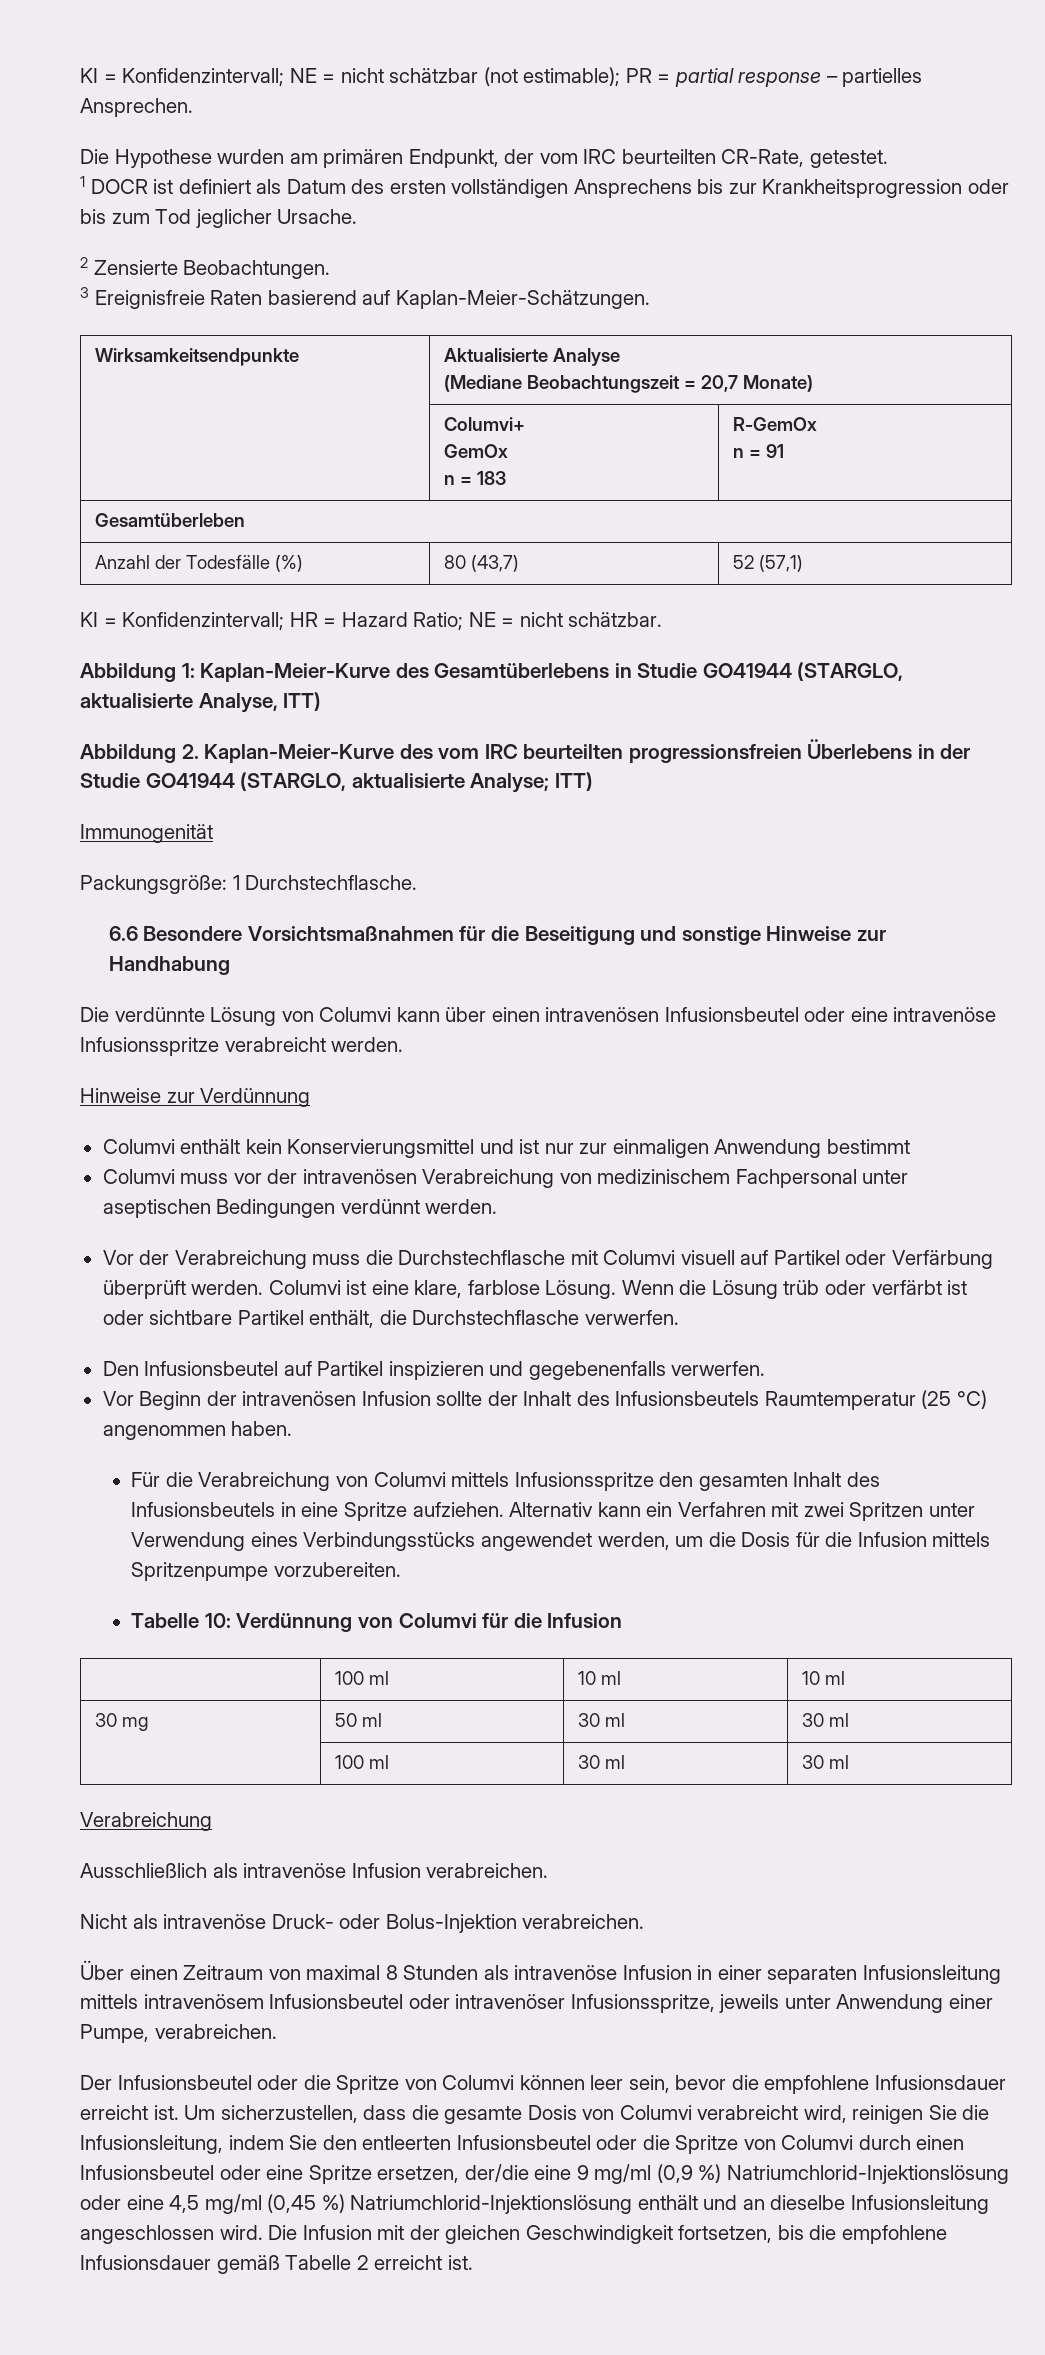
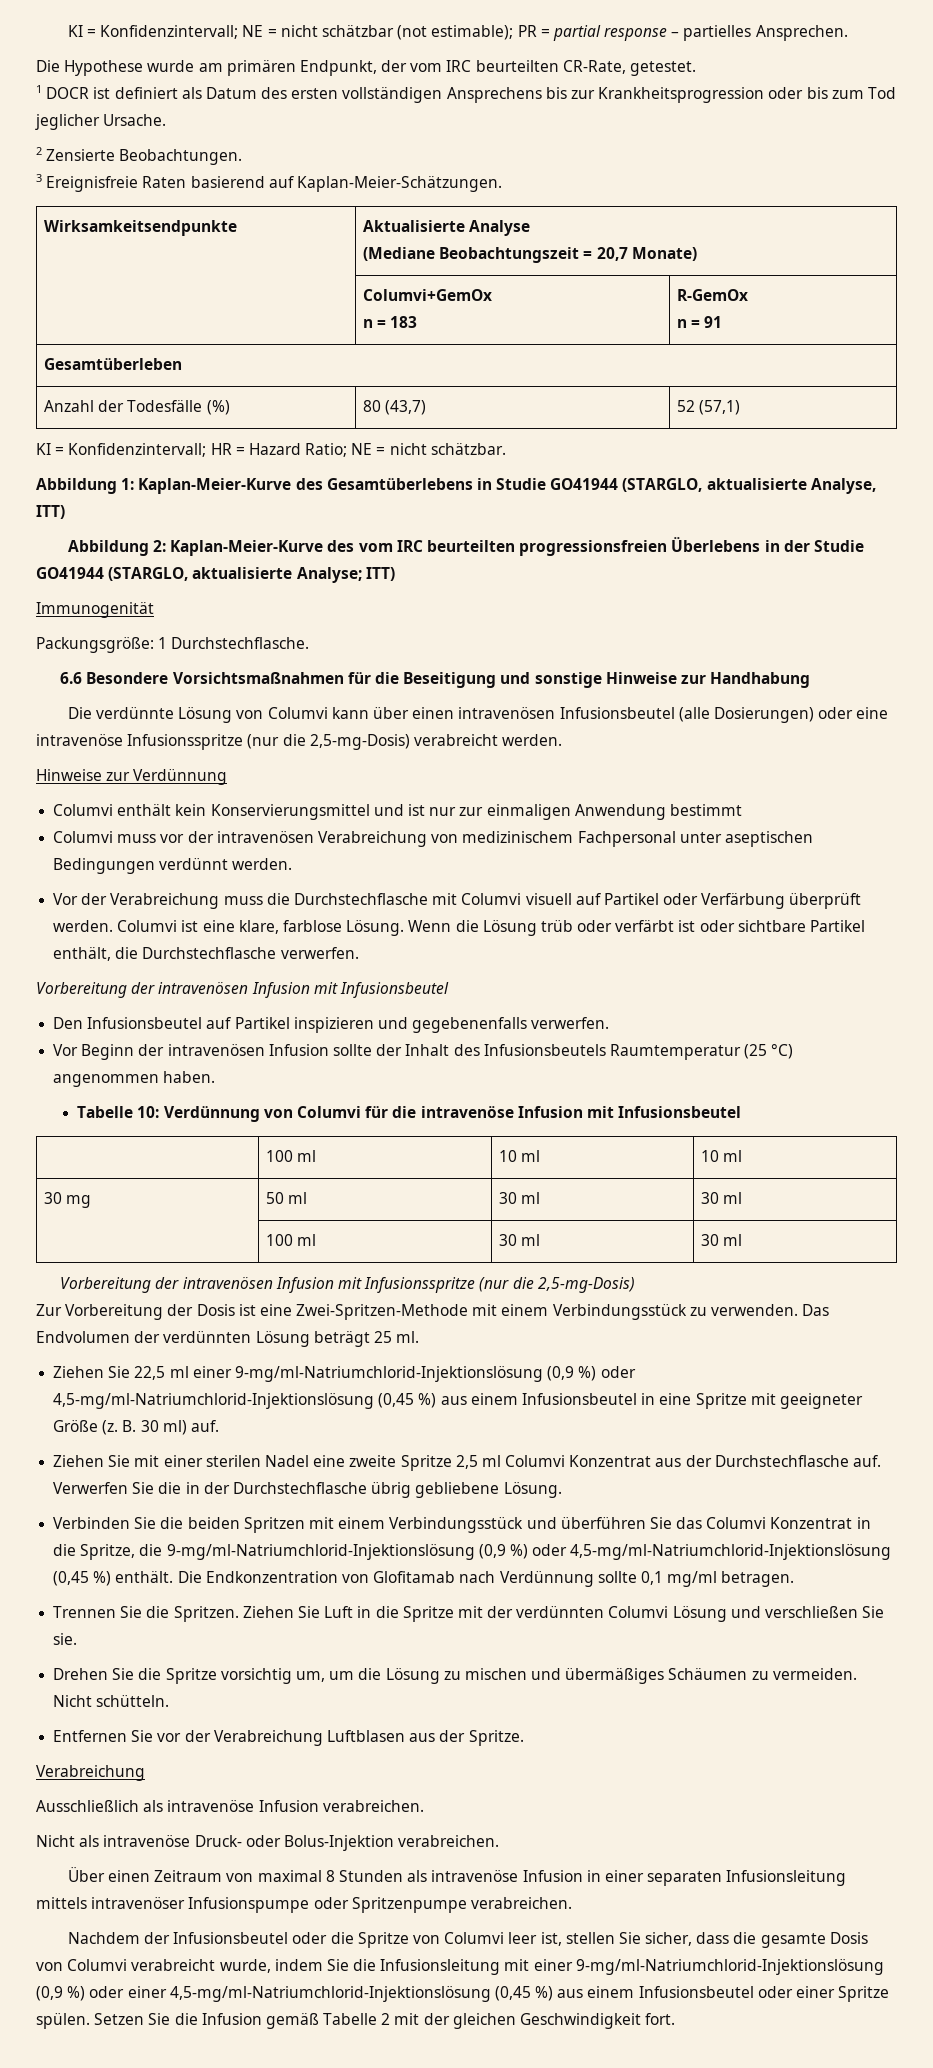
- Die Hypothese wurden am primären Endpunkt, der vom IRC beurteilten CR-Rate, getestet.
+ Die Hypothese wurde am primären Endpunkt, der vom IRC beurteilten CR-Rate, getestet.
- | Columvi+
- GemOx
+ | Columvi+GemOx
- Abbildung 2. Kaplan-Meier-Kurve des vom IRC beurteilten progressionsfreien Überlebens in der Studie GO41944 (STARGLO, aktualisierte Analyse; ITT)
+ Abbildung 2: Kaplan-Meier-Kurve des vom IRC beurteilten progressionsfreien Überlebens in der Studie GO41944 (STARGLO, aktualisierte Analyse; ITT)
- Die verdünnte Lösung von Columvi kann über einen intravenösen Infusionsbeutel oder eine intravenöse Infusionsspritze verabreicht werden.
+ Die verdünnte Lösung von Columvi kann über einen intravenösen Infusionsbeutel (alle Dosierungen) oder eine intravenöse Infusionsspritze (nur die 2,5-mg-Dosis) verabreicht werden.
+ Vorbereitung der intravenösen Infusion mit Infusionsbeutel
- Für die Verabreichung von Columvi mittels Infusionsspritze den gesamten Inhalt des Infusionsbeutels in eine Spritze aufziehen. Alternativ kann ein Verfahren mit zwei Spritzen unter Verwendung eines Verbindungsstücks angewendet werden, um die Dosis für die Infusion mittels Spritzenpumpe vorzubereiten.
- Tabelle 10: Verdünnung von Columvi für die Infusion
+ Tabelle 10: Verdünnung von Columvi für die intravenöse Infusion mit Infusionsbeutel
+ Vorbereitung der intravenösen Infusion mit Infusionsspritze (nur die 2,5-mg-Dosis)
+ Zur Vorbereitung der Dosis ist eine Zwei-Spritzen-Methode mit einem Verbindungsstück zu verwenden. Das Endvolumen der verdünnten Lösung beträgt 25 ml.
+ Ziehen Sie 22,5 ml einer 9-mg/ml-Natriumchlorid-Injektionslösung (0,9 %) oder 4,5-mg/ml-Natriumchlorid-Injektionslösung (0,45 %) aus einem Infusionsbeutel in eine Spritze mit geeigneter Größe (z. B. 30 ml) auf.
+ Ziehen Sie mit einer sterilen Nadel eine zweite Spritze 2,5 ml Columvi Konzentrat aus der Durchstechflasche auf. Verwerfen Sie die in der Durchstechflasche übrig gebliebene Lösung.
+ Verbinden Sie die beiden Spritzen mit einem Verbindungsstück und überführen Sie das Columvi Konzentrat in die Spritze, die 9-mg/ml-Natriumchlorid-Injektionslösung (0,9 %) oder 4,5-mg/ml-Natriumchlorid-Injektionslösung (0,45 %) enthält. Die Endkonzentration von Glofitamab nach Verdünnung sollte 0,1 mg/ml betragen.
+ Trennen Sie die Spritzen. Ziehen Sie Luft in die Spritze mit der verdünnten Columvi Lösung und verschließen Sie sie.
+ Drehen Sie die Spritze vorsichtig um, um die Lösung zu mischen und übermäßiges Schäumen zu vermeiden. Nicht schütteln.
+ Entfernen Sie vor der Verabreichung Luftblasen aus der Spritze.
- Über einen Zeitraum von maximal 8 Stunden als intravenöse Infusion in einer separaten Infusionsleitung mittels intravenösem Infusionsbeutel oder intravenöser Infusionsspritze, jeweils unter Anwendung einer Pumpe, verabreichen.
- Der Infusionsbeutel oder die Spritze von Columvi können leer sein, bevor die empfohlene Infusionsdauer erreicht ist. Um sicherzustellen, dass die gesamte Dosis von Columvi verabreicht wird, reinigen Sie die Infusionsleitung, indem Sie den entleerten Infusionsbeutel oder die Spritze von Columvi durch einen Infusionsbeutel oder eine Spritze ersetzen, der/die eine 9 mg/ml (0,9 %) Natriumchlorid-Injektionslösung oder eine 4,5 mg/ml (0,45 %) Natriumchlorid-Injektionslösung enthält und an dieselbe Infusionsleitung angeschlossen wird. Die Infusion mit der gleichen Geschwindigkeit fortsetzen, bis die empfohlene Infusionsdauer gemäß Tabelle 2 erreicht ist.
+ Über einen Zeitraum von maximal 8 Stunden als intravenöse Infusion in einer separaten Infusionsleitung mittels intravenöser Infusionspumpe oder Spritzenpumpe verabreichen.
+ Nachdem der Infusionsbeutel oder die Spritze von Columvi leer ist, stellen Sie sicher, dass die gesamte Dosis von Columvi verabreicht wurde, indem Sie die Infusionsleitung mit einer 9-mg/ml-Natriumchlorid-Injektionslösung (0,9 %) oder einer 4,5-mg/ml-Natriumchlorid-Injektionslösung (0,45 %) aus einem Infusionsbeutel oder einer Spritze spülen. Setzen Sie die Infusion gemäß Tabelle 2 mit der gleichen Geschwindigkeit fort.

